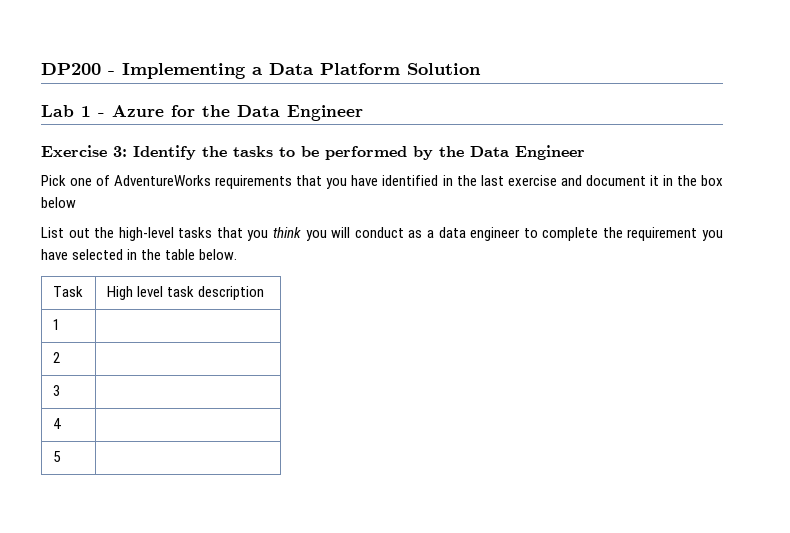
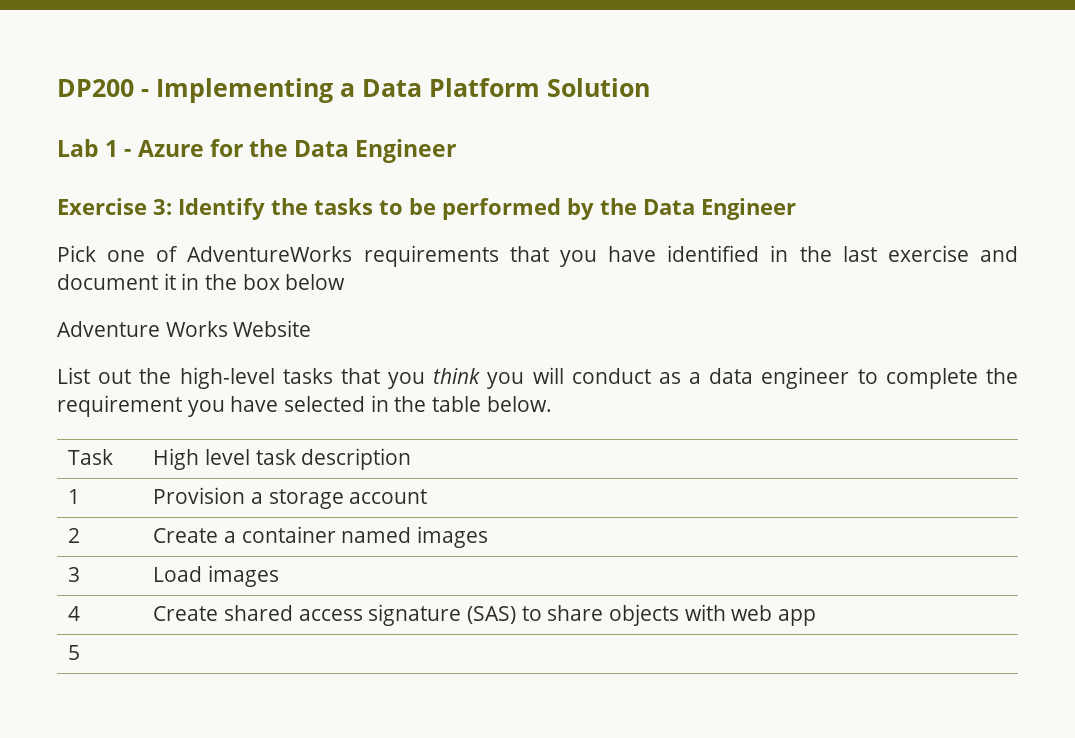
+ Adventure Works Website
- 1 |
- 2 |
+ 1 | Provision a storage account
+ 2 | Create a container named images
- 3 |
+ 3 | Load images
- 4 |
+ 4 | Create shared access signature (SAS) to share objects with web app

